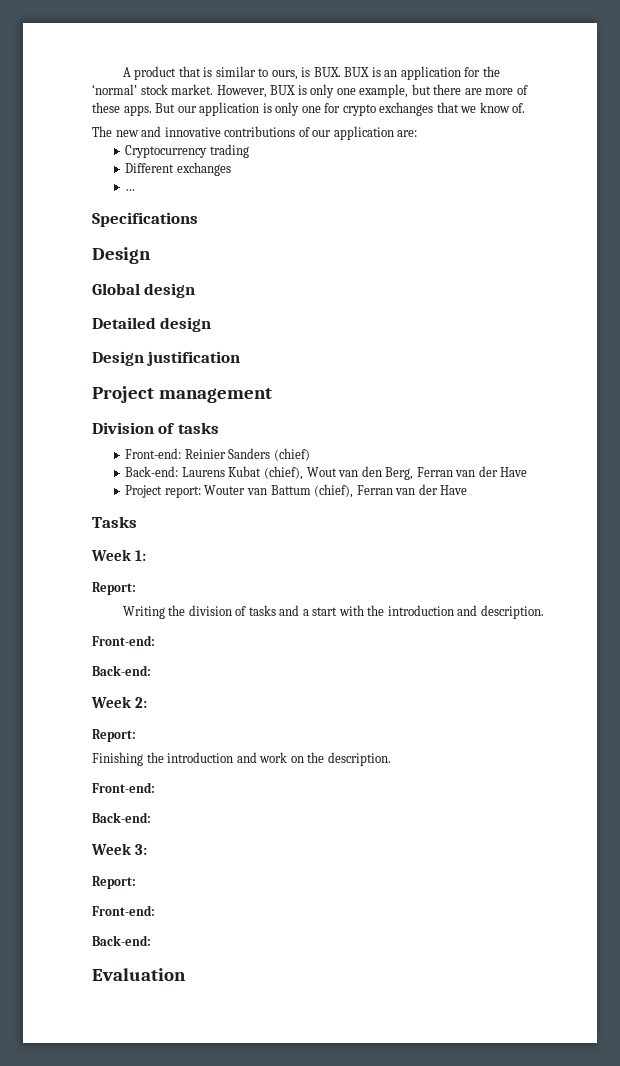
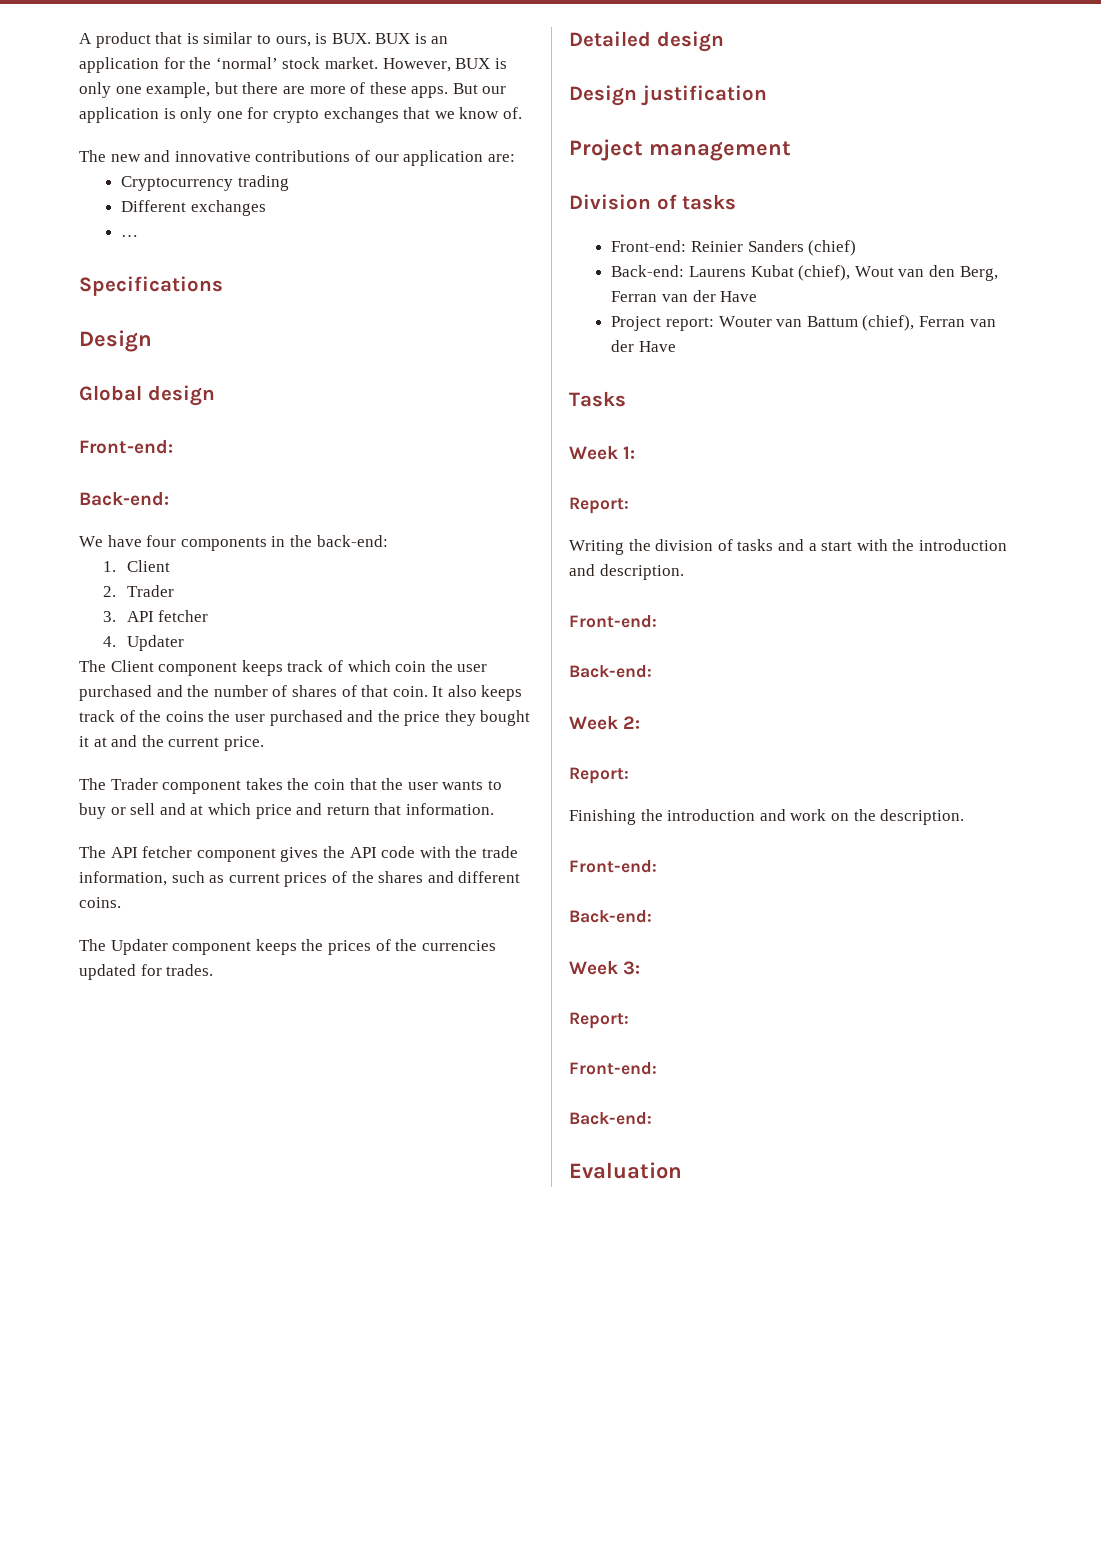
  Global design
+ Front-end:
+ Back-end:
+ We have four components in the back-end:
+ 1. Client
+ 2. Trader
+ 3. API fetcher
+ 4. Updater
+ The Client component keeps track of which coin the user purchased and the number of shares of that coin. It also keeps track of the coins the user purchased and the price they bought it at and the current price.
+ The Trader component takes the coin that the user wants to buy or sell and at which price and return that information.
+ The API fetcher component gives the API code with the trade information, such as current prices of the shares and different coins.
+ The Updater component keeps the prices of the currencies updated for trades.

